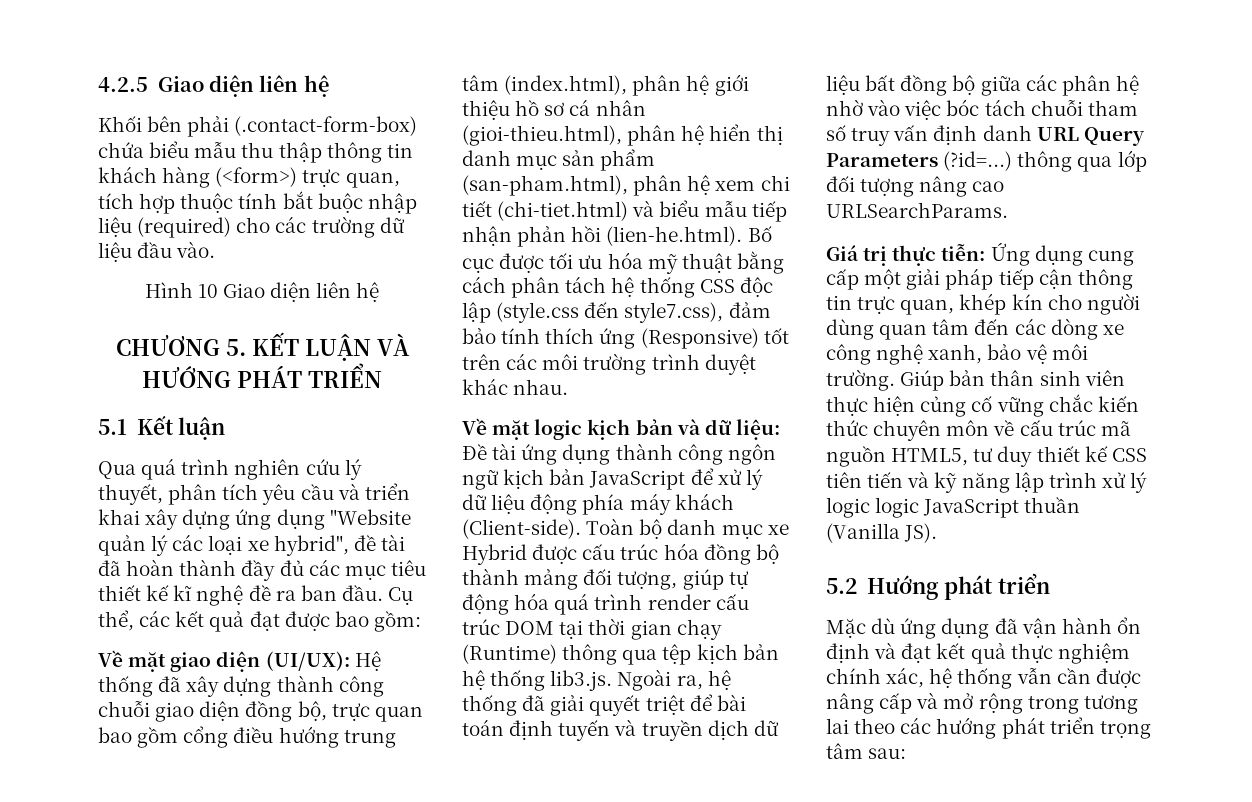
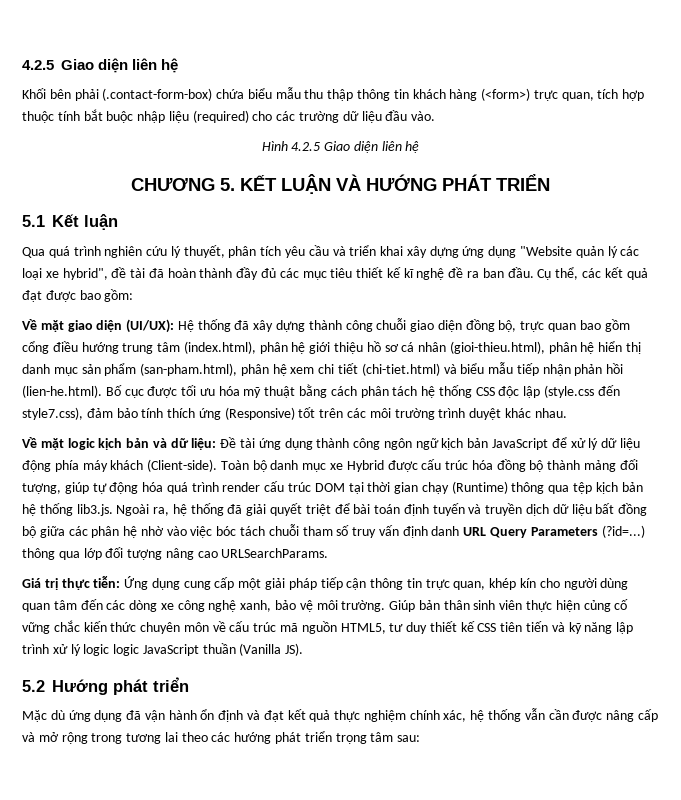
- Hình 10 Giao diện liên hệ
+ Hình 4.2.5 Giao diện liên hệ

